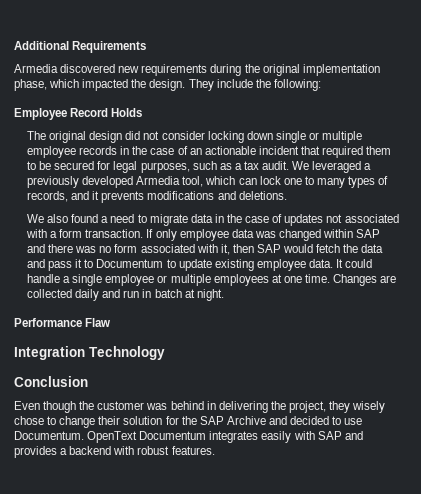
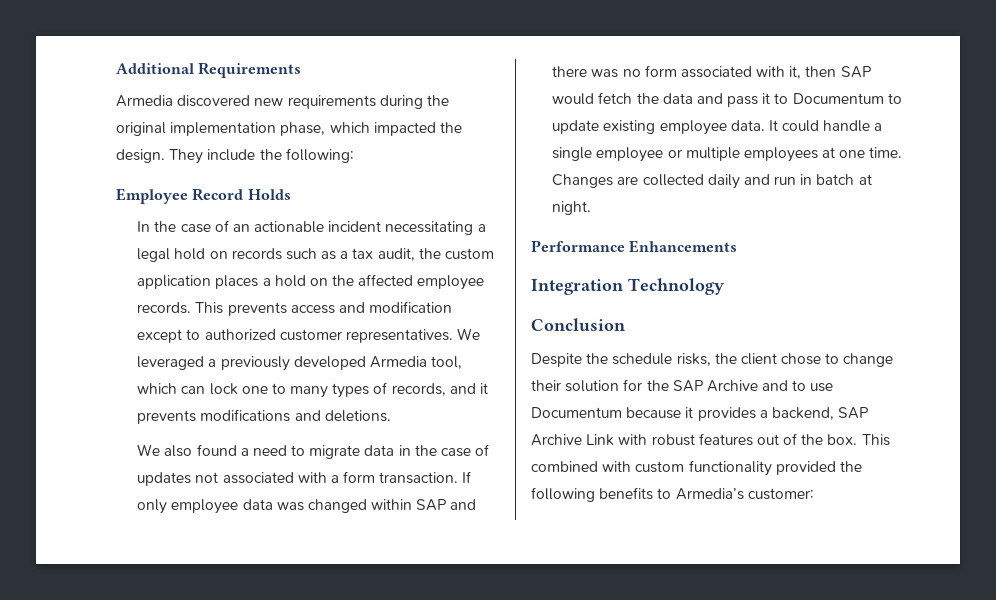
- The original design did not consider locking down single or multiple employee records in the case of an actionable incident that required them to be secured for legal purposes, such as a tax audit.
+ In the case of an actionable incident necessitating a legal hold on records such as a tax audit, the custom application places a hold on the affected employee records. This prevents access and modification except to authorized customer representatives.
- Performance Flaw
+ Performance Enhancements
- Even though the customer was behind in delivering the project, they wisely chose to change their solution for the SAP Archive and decided to use Documentum. OpenText Documentum integrates easily with SAP and provides a backend with robust features.
+ Despite the schedule risks, the client chose to change their solution for the SAP Archive and to use Documentum because it provides a backend, SAP Archive Link with robust features out of the box. This combined with custom functionality provided the following benefits to Armedia’s customer:

